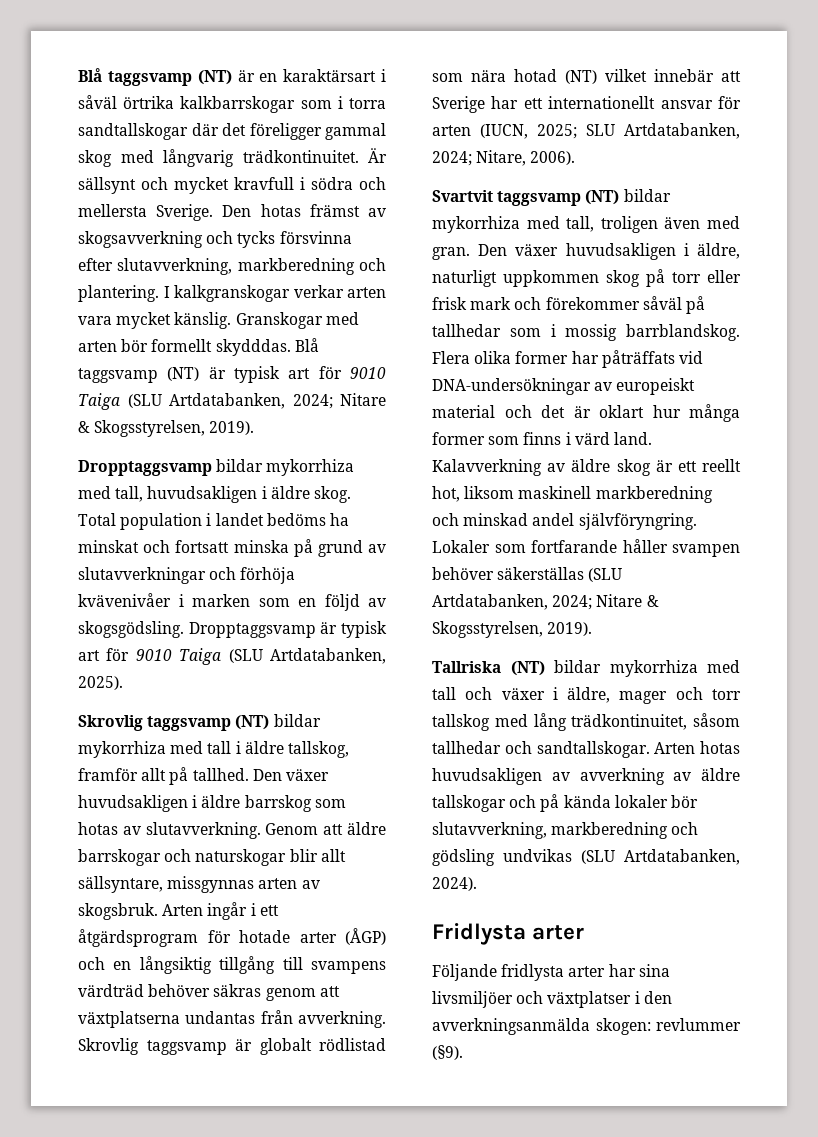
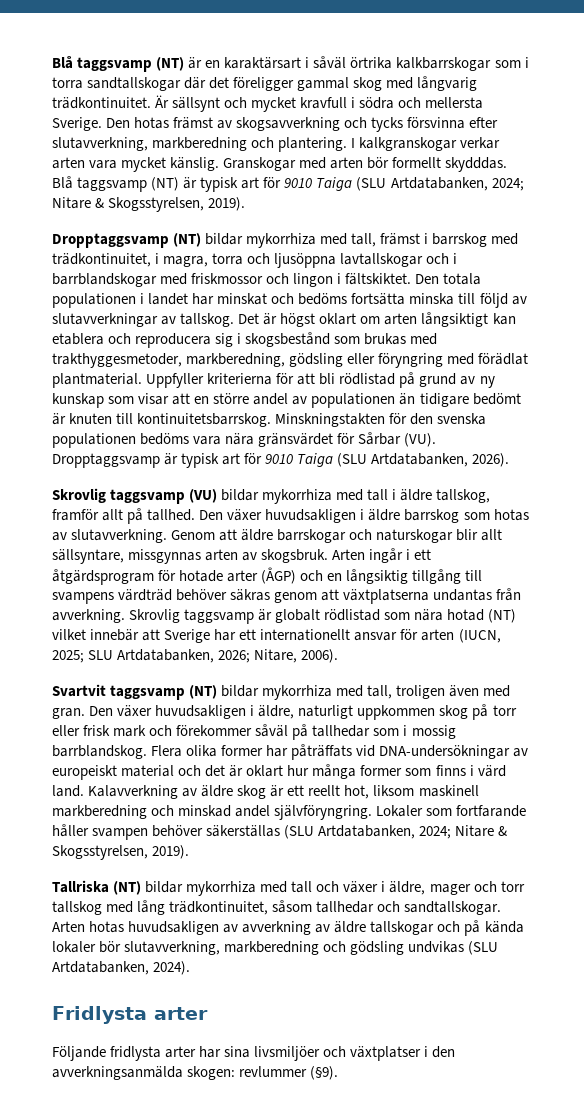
- Dropptaggsvamp bildar mykorrhiza med tall, huvudsakligen i äldre skog. Total population i landet bedöms ha minskat och fortsatt minska på grund av slutavverkningar och förhöja kvävenivåer i marken som en följd av skogsgödsling. Dropptaggsvamp är typisk art för 9010 Taiga (SLU Artdatabanken, 2025).
- Skrovlig taggsvamp (NT) bildar mykorrhiza med tall i äldre tallskog, framför allt på tallhed.
+ Dropptaggsvamp (NT) bildar mykorrhiza med tall, främst i barrskog med trädkontinuitet, i magra, torra och ljusöppna lavtallskogar och i barrblandskogar med friskmossor och lingon i fältskiktet. Den totala populationen i landet har minskat och bedöms fortsätta minska till följd av slutavverkningar av tallskog. Det är högst oklart om arten långsiktigt kan etablera och reproducera sig i skogsbestånd som brukas med trakthyggesmetoder, markberedning, gödsling eller föryngring med förädlat plantmaterial. Uppfyller kriterierna för att bli rödlistad på grund av ny kunskap som visar att en större andel av populationen än tidigare bedömt är knuten till kontinuitetsbarrskog. Minskningstakten för den svenska populationen bedöms vara nära gränsvärdet för Sårbar (VU). Dropptaggsvamp är typisk art för 9010 Taiga (SLU Artdatabanken, 2026).
+ Skrovlig taggsvamp (VU) bildar mykorrhiza med tall i äldre tallskog, framför allt på tallhed.
- Skrovlig taggsvamp är globalt rödlistad som nära hotad (NT) vilket innebär att Sverige har ett internationellt ansvar för arten (IUCN, 2025; SLU Artdatabanken, 2024; Nitare, 2006).
+ Skrovlig taggsvamp är globalt rödlistad som nära hotad (NT) vilket innebär att Sverige har ett internationellt ansvar för arten (IUCN, 2025; SLU Artdatabanken, 2026; Nitare, 2006).

